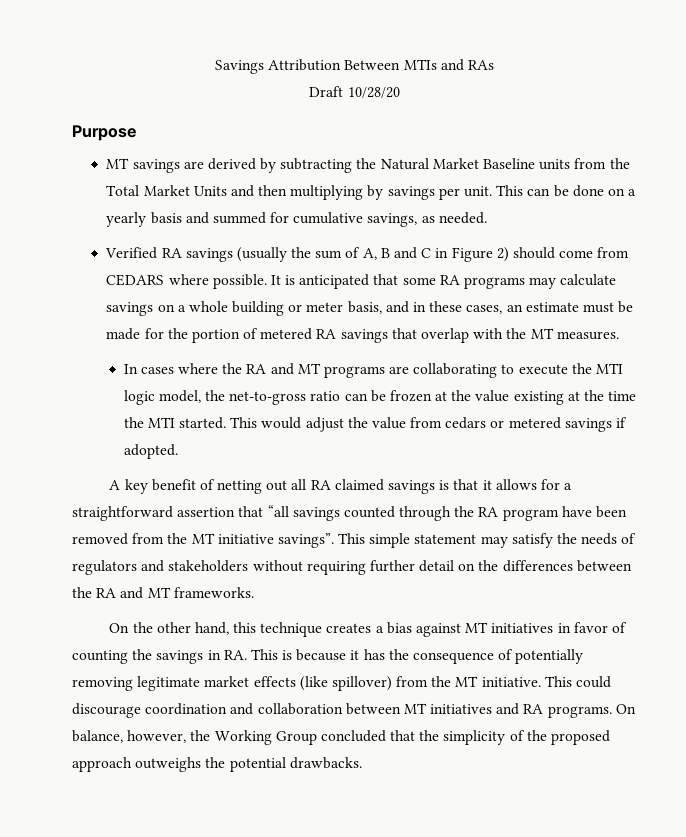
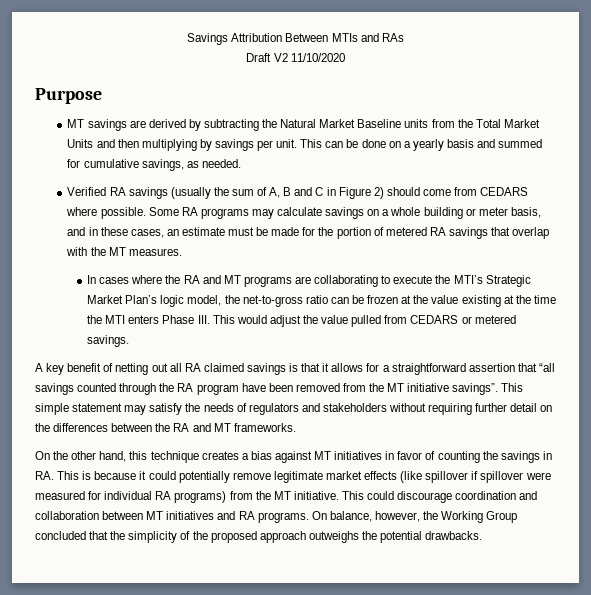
- Draft 10/28/20
+ Draft V2 11/10/2020
- It is anticipated that some RA programs may calculate savings on a whole building or meter basis, and in these cases, an estimate must be made for the portion of metered RA savings that overlap with the MT measures.
+ Some RA programs may calculate savings on a whole building or meter basis, and in these cases, an estimate must be made for the portion of metered RA savings that overlap with the MT measures.
- In cases where the RA and MT programs are collaborating to execute the MTI logic model, the net-to-gross ratio can be frozen at the value existing at the time the MTI started. This would adjust the value from cedars or metered savings if adopted.
+ In cases where the RA and MT programs are collaborating to execute the MTI’s Strategic Market Plan’s logic model, the net-to-gross ratio can be frozen at the value existing at the time the MTI enters Phase III. This would adjust the value pulled from CEDARS or metered savings.
- On the other hand, this technique creates a bias against MT initiatives in favor of counting the savings in RA. This is because it has the consequence of potentially removing legitimate market effects (like spillover) from the MT initiative.
+ On the other hand, this technique creates a bias against MT initiatives in favor of counting the savings in RA. This is because it could potentially remove legitimate market effects (like spillover if spillover were measured for individual RA programs) from the MT initiative.

